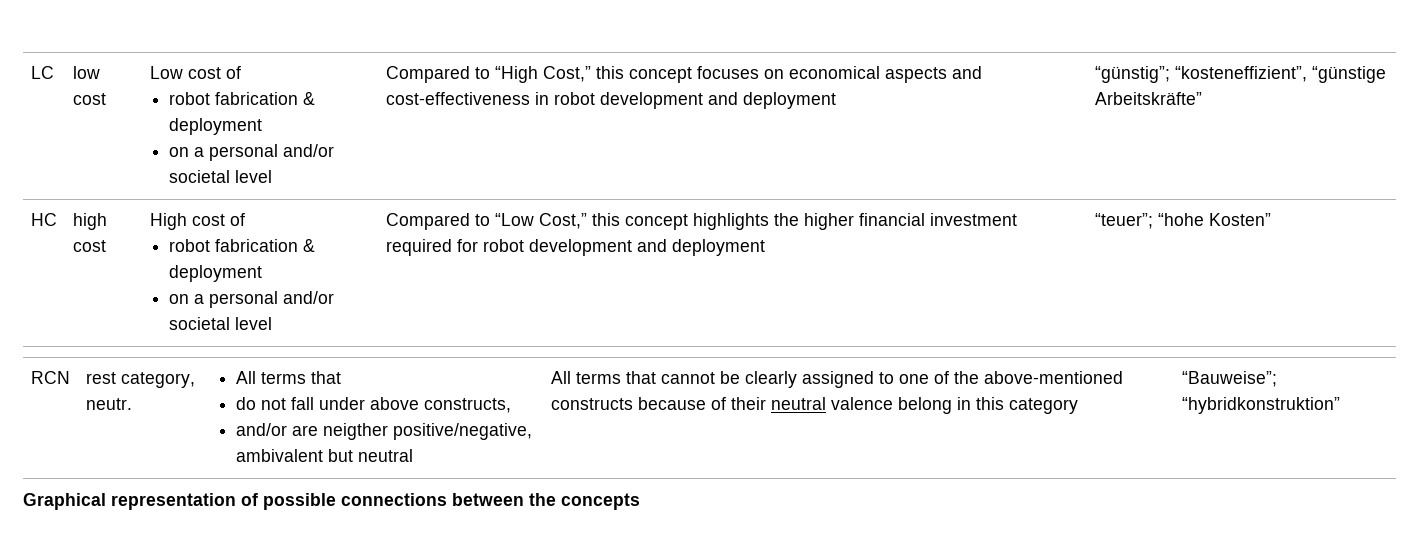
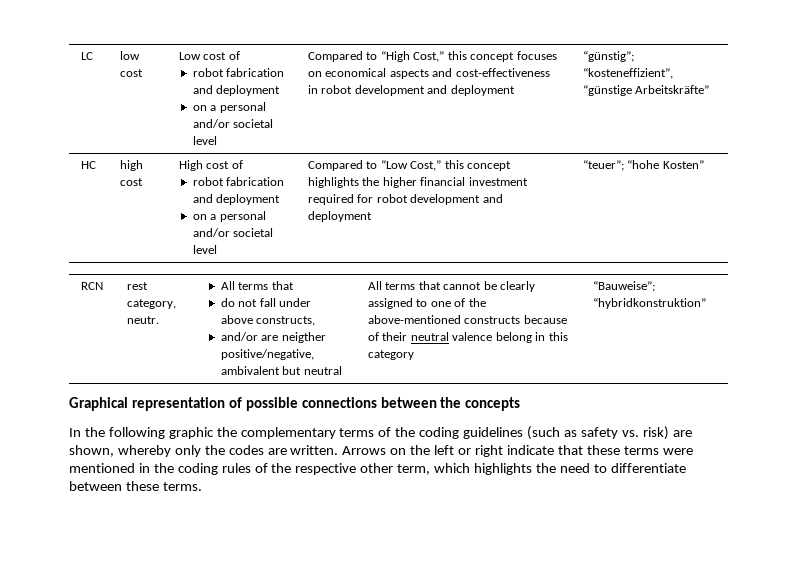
  LC | low cost | Low cost of
- robot fabrication & deployment
+ robot fabrication and deployment
  HC | high cost | High cost of
- robot fabrication & deployment
+ robot fabrication and deployment
+ In the following graphic the complementary terms of the coding guidelines (such as safety vs. risk) are shown, whereby only the codes are written. Arrows on the left or right indicate that these terms were mentioned in the coding rules of the respective other term, which highlights the need to differentiate between these terms.

